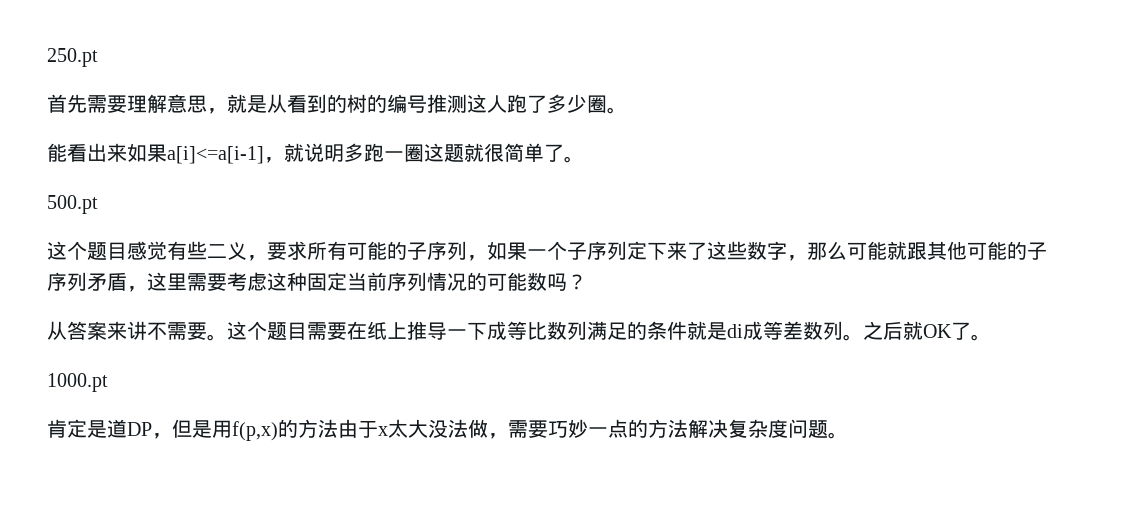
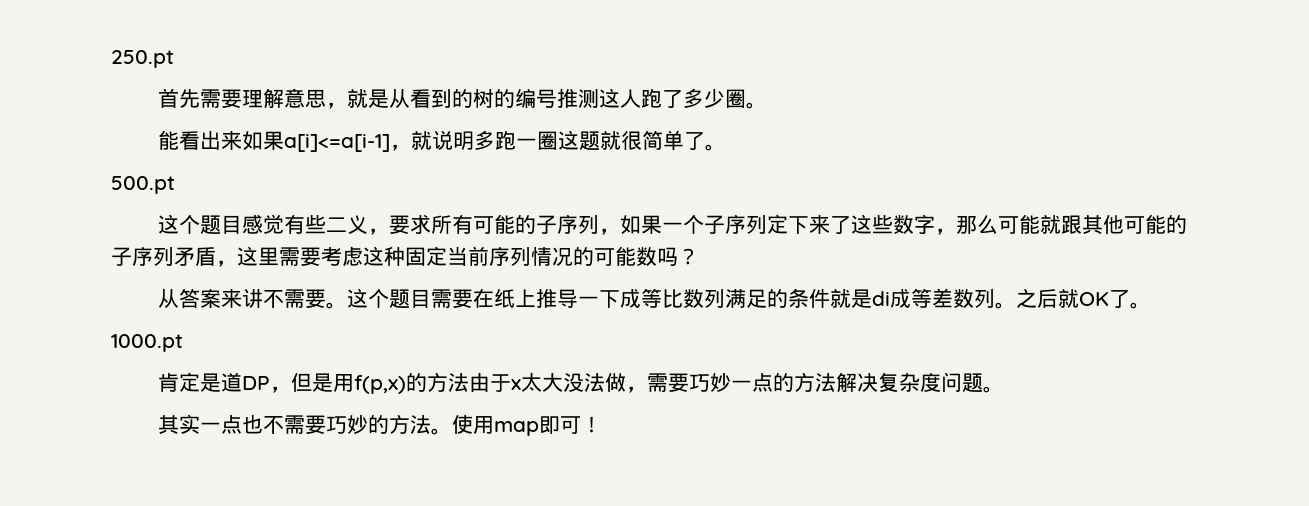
+ 其实一点也不需要巧妙的方法。使用map即可！

